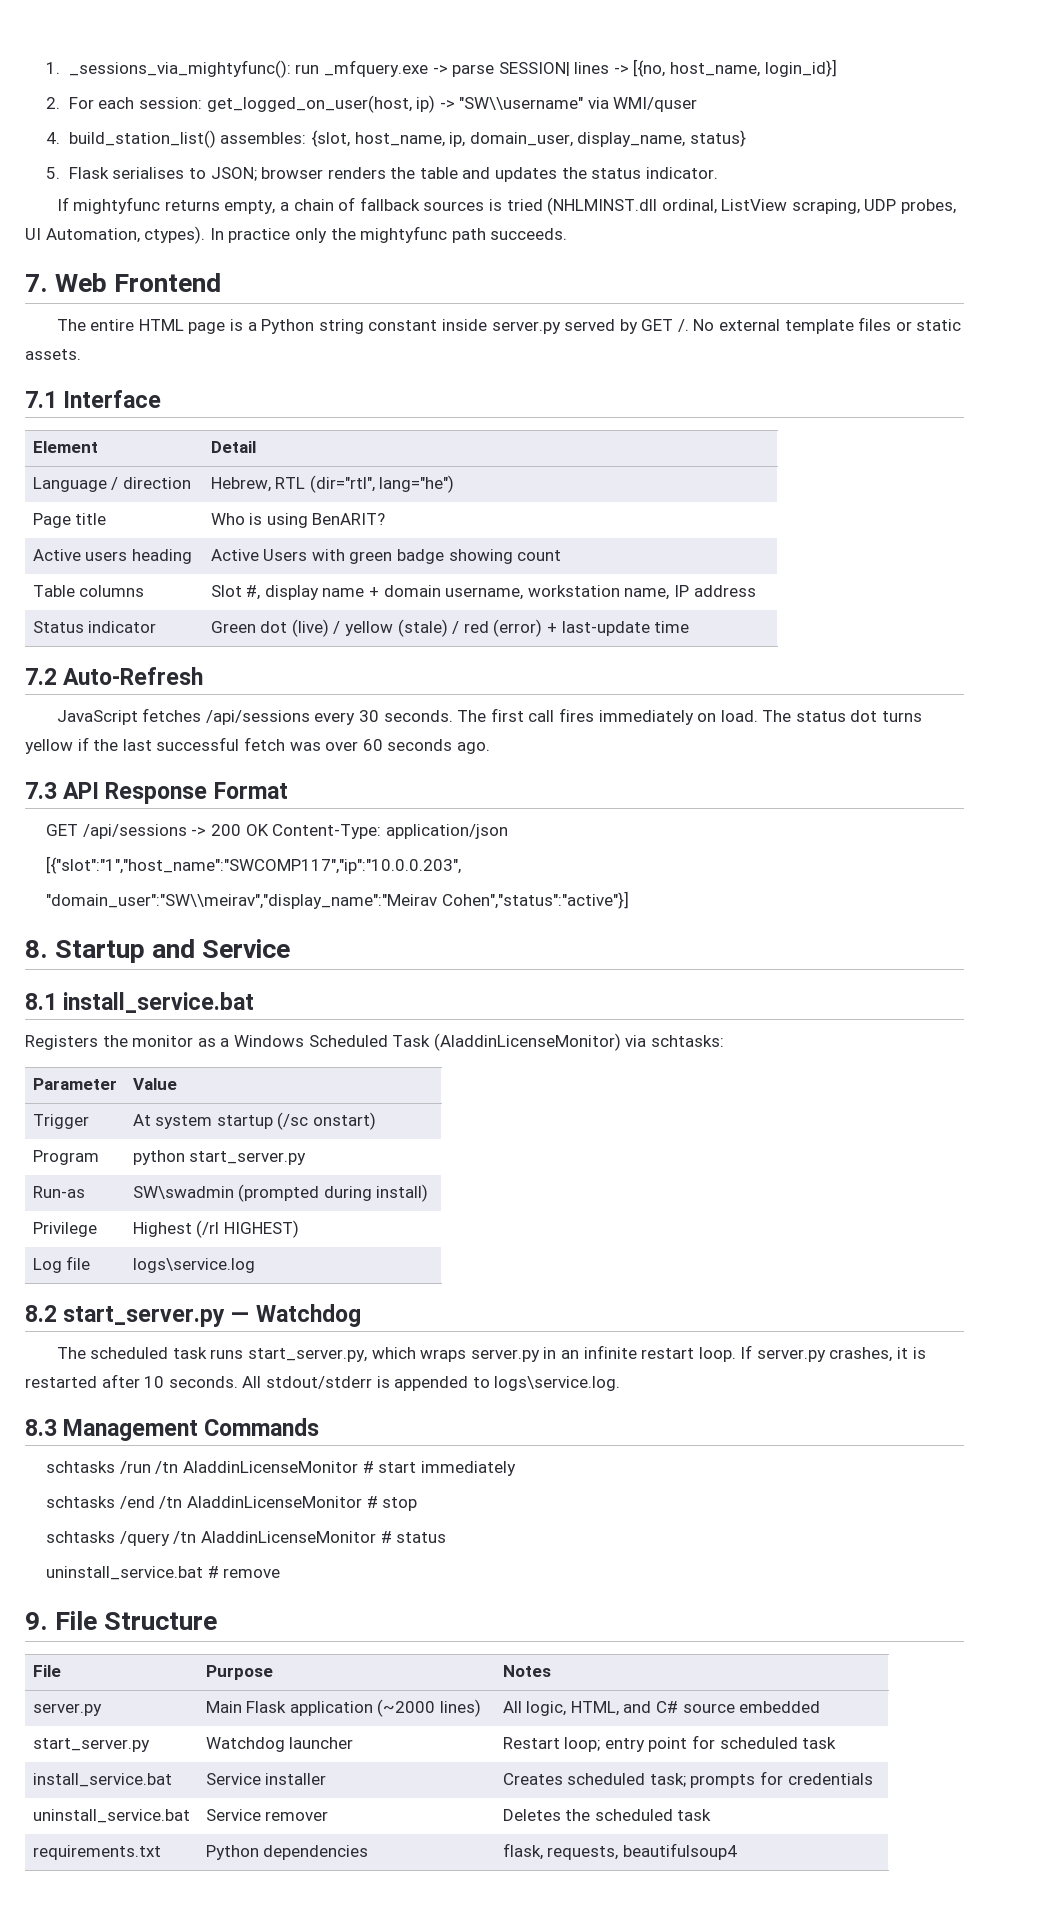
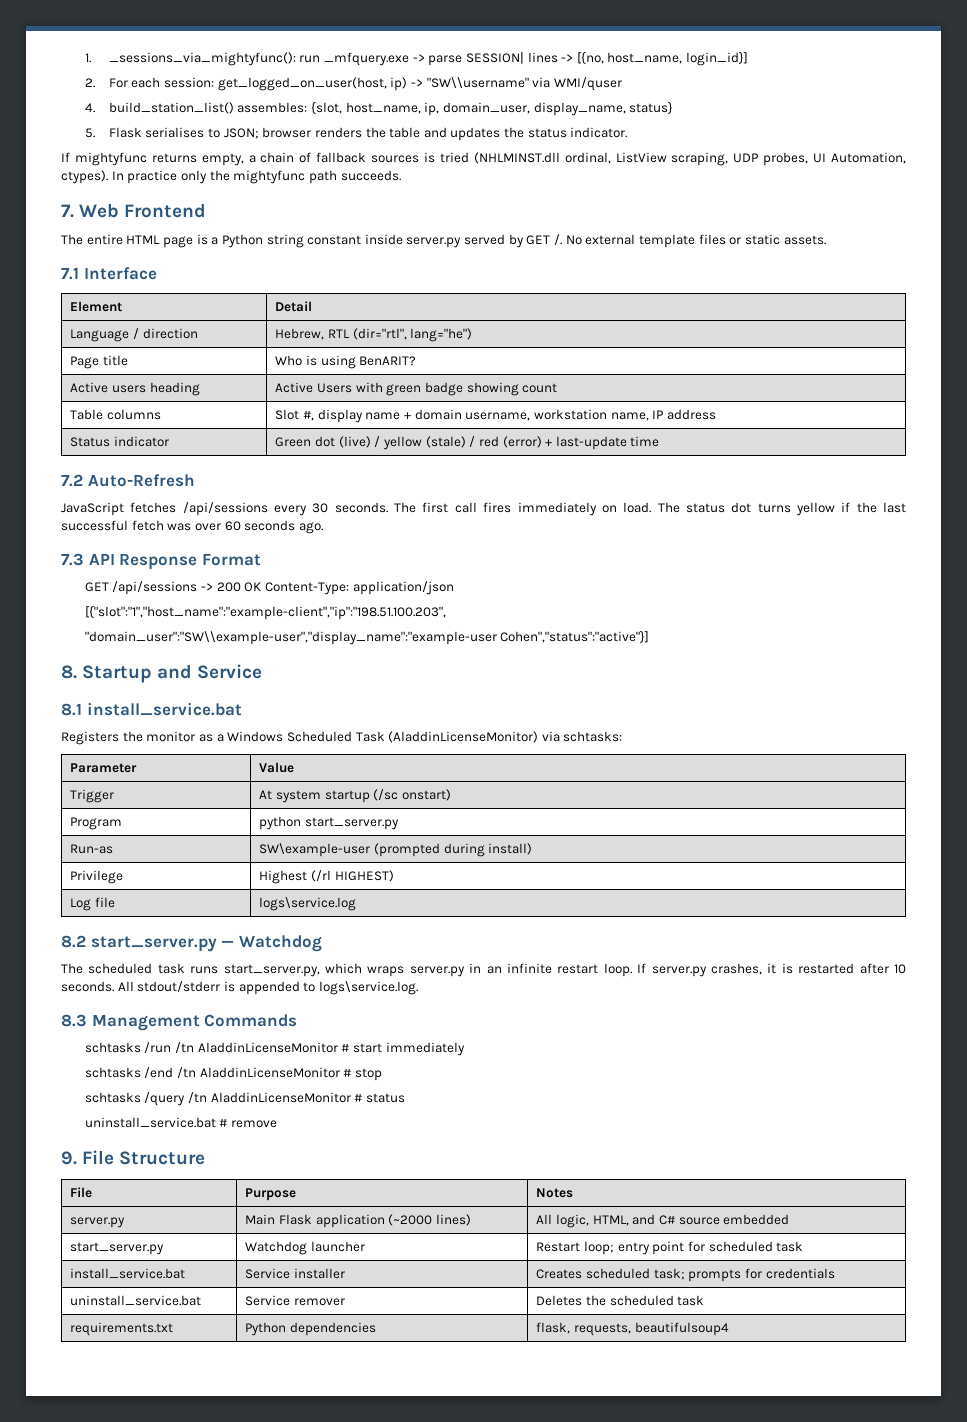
- [{"slot":"1","host_name":"SWCOMP117","ip":"10.0.0.203",
- "domain_user":"SW\\meirav","display_name":"Meirav Cohen","status":"active"}]
+ [{"slot":"1","host_name":"example-client","ip":"198.51.100.203",
+ "domain_user":"SW\\example-user","display_name":"example-user Cohen","status":"active"}]
- Run-as | SW\swadmin (prompted during install)
+ Run-as | SW\example-user (prompted during install)

